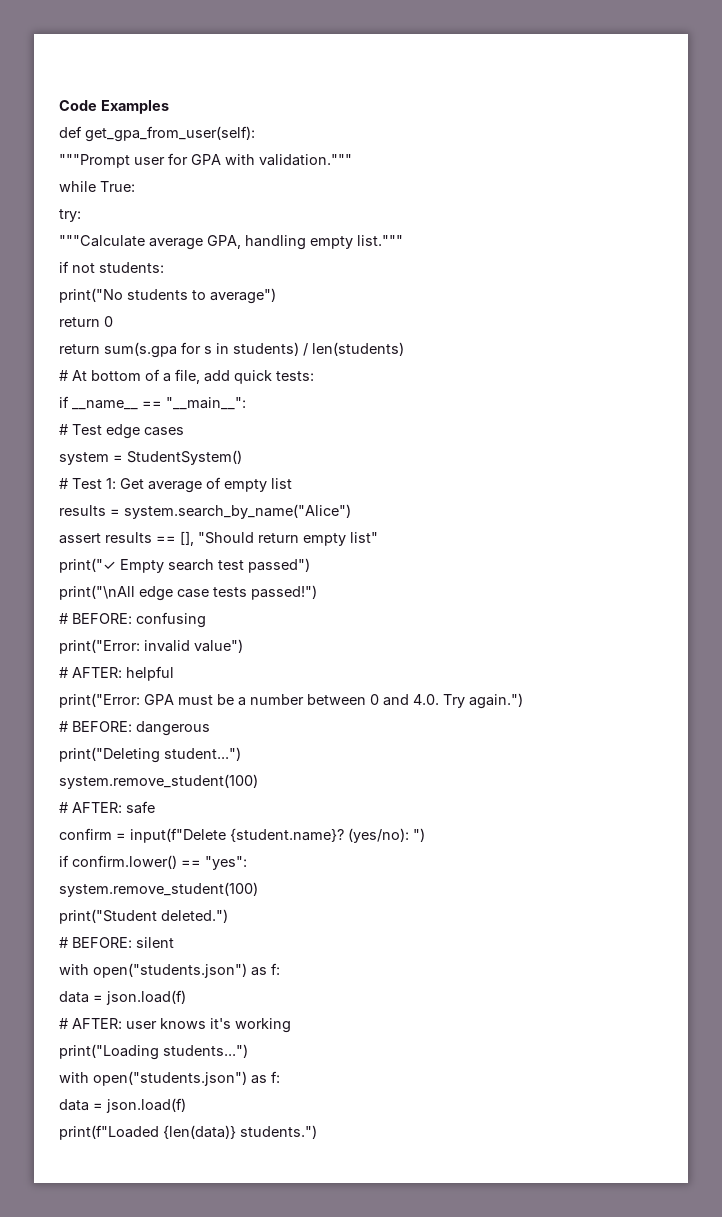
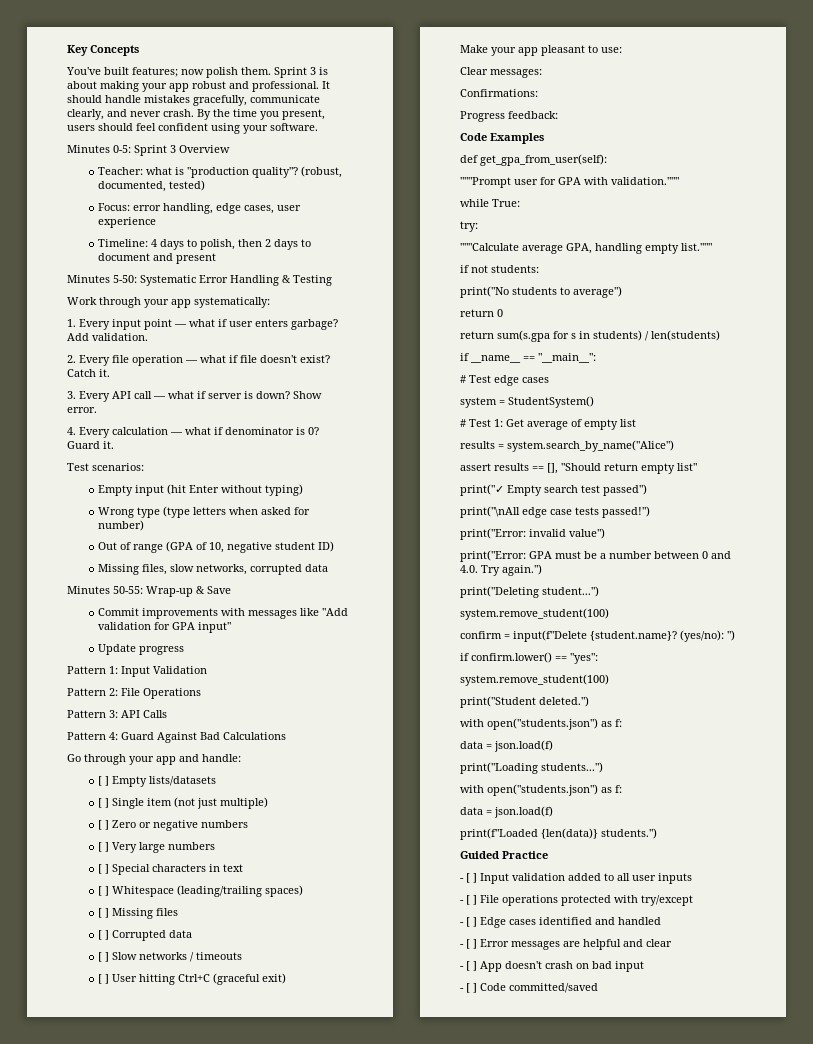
+ Key Concepts
+ You've built features; now polish them. Sprint 3 is about making your app robust and professional. It should handle mistakes gracefully, communicate clearly, and never crash. By the time you present, users should feel confident using your software.
+ Minutes 0-5: Sprint 3 Overview
+ Teacher: what is "production quality"? (robust, documented, tested)
+ Focus: error handling, edge cases, user experience
+ Timeline: 4 days to polish, then 2 days to document and present
+ Minutes 5-50: Systematic Error Handling & Testing
+ Work through your app systematically:
+ 1. Every input point — what if user enters garbage? Add validation.
+ 2. Every file operation — what if file doesn't exist? Catch it.
+ 3. Every API call — what if server is down? Show error.
+ 4. Every calculation — what if denominator is 0? Guard it.
+ Test scenarios:
+ Empty input (hit Enter without typing)
+ Wrong type (type letters when asked for number)
+ Out of range (GPA of 10, negative student ID)
+ Missing files, slow networks, corrupted data
+ Minutes 50-55: Wrap-up & Save
+ Commit improvements with messages like "Add validation for GPA input"
+ Update progress
+ Pattern 1: Input Validation
+ Pattern 2: File Operations
+ Pattern 3: API Calls
+ Pattern 4: Guard Against Bad Calculations
+ Go through your app and handle:
+ [ ] Empty lists/datasets
+ [ ] Single item (not just multiple)
+ [ ] Zero or negative numbers
+ [ ] Very large numbers
+ [ ] Special characters in text
+ [ ] Whitespace (leading/trailing spaces)
+ [ ] Missing files
+ [ ] Corrupted data
+ [ ] Slow networks / timeouts
+ [ ] User hitting Ctrl+C (graceful exit)
+ Make your app pleasant to use:
+ Clear messages:
+ Confirmations:
+ Progress feedback:
- # At bottom of a file, add quick tests:
- # BEFORE: confusing
- # AFTER: helpful
- # BEFORE: dangerous
- # AFTER: safe
  print("Student deleted.")
- # BEFORE: silent
  with open("students.json") as f:
  data = json.load(f)
- # AFTER: user knows it's working
+ Guided Practice
+ - [ ] Input validation added to all user inputs
+ - [ ] File operations protected with try/except
+ - [ ] Edge cases identified and handled
+ - [ ] Error messages are helpful and clear
+ - [ ] App doesn't crash on bad input
+ - [ ] Code committed/saved

